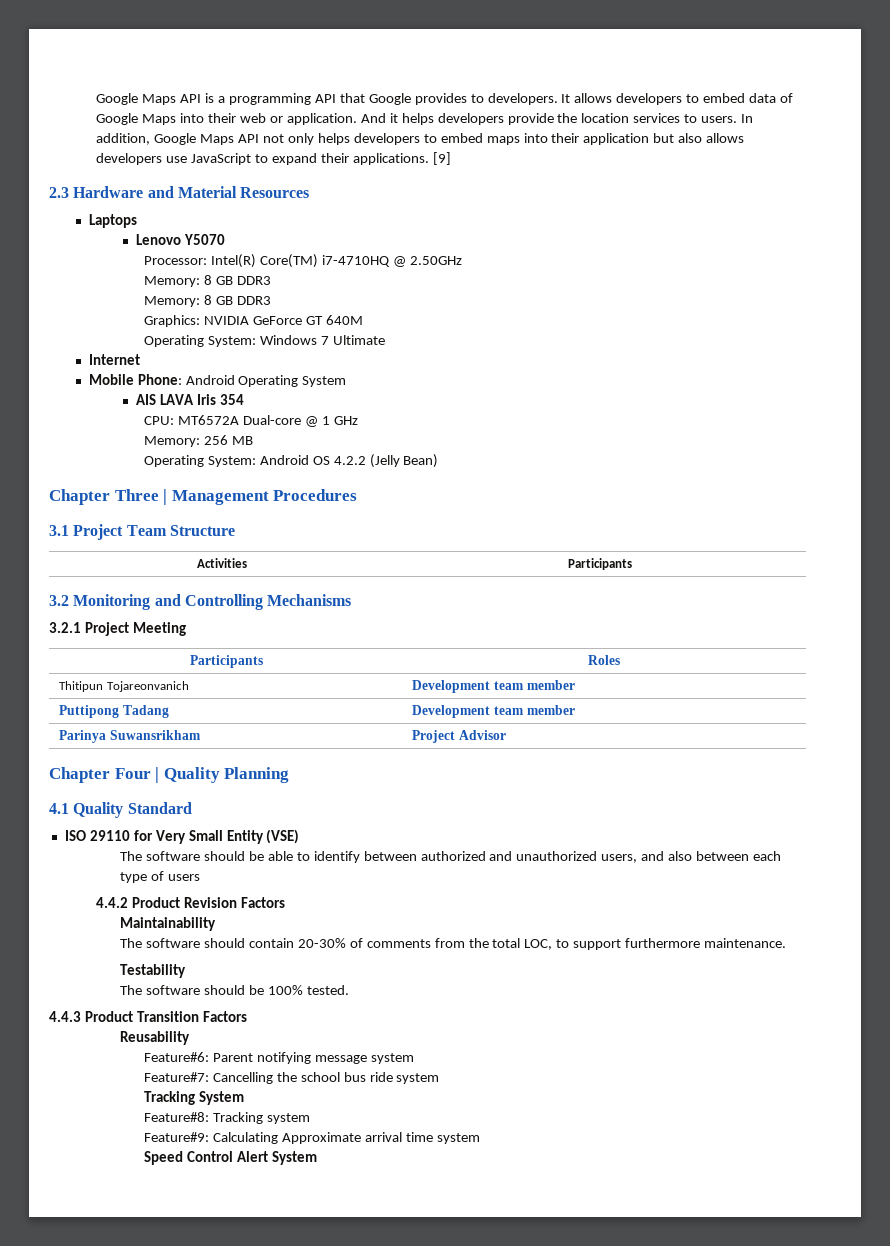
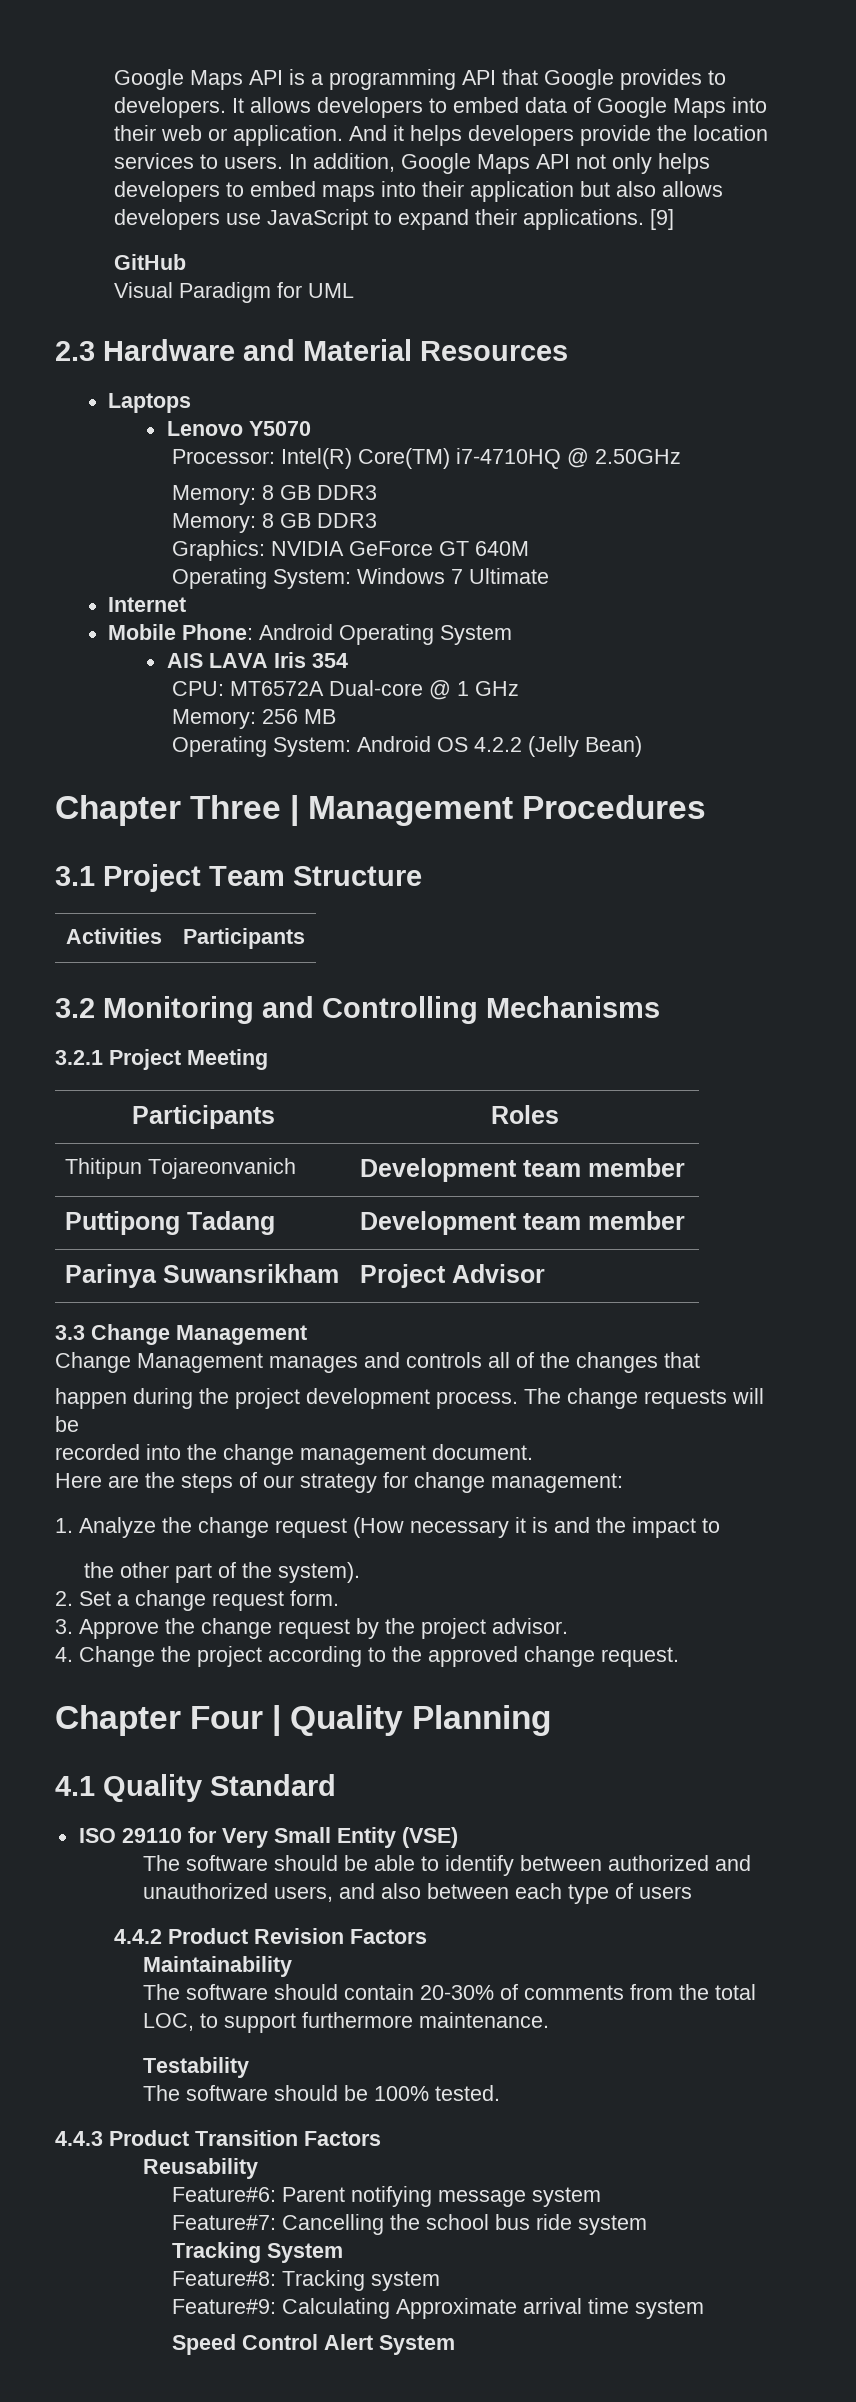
+ GitHub
+ Visual Paradigm for UML
+ 3.3 Change Management
+ Change Management manages and controls all of the changes that
+ happen during the project development process. The change requests will be
+ recorded into the change management document.
+ Here are the steps of our strategy for change management:
+ 1. Analyze the change request (How necessary it is and the impact to
+ the other part of the system).
+ 2. Set a change request form.
+ 3. Approve the change request by the project advisor.
+ 4. Change the project according to the approved change request.

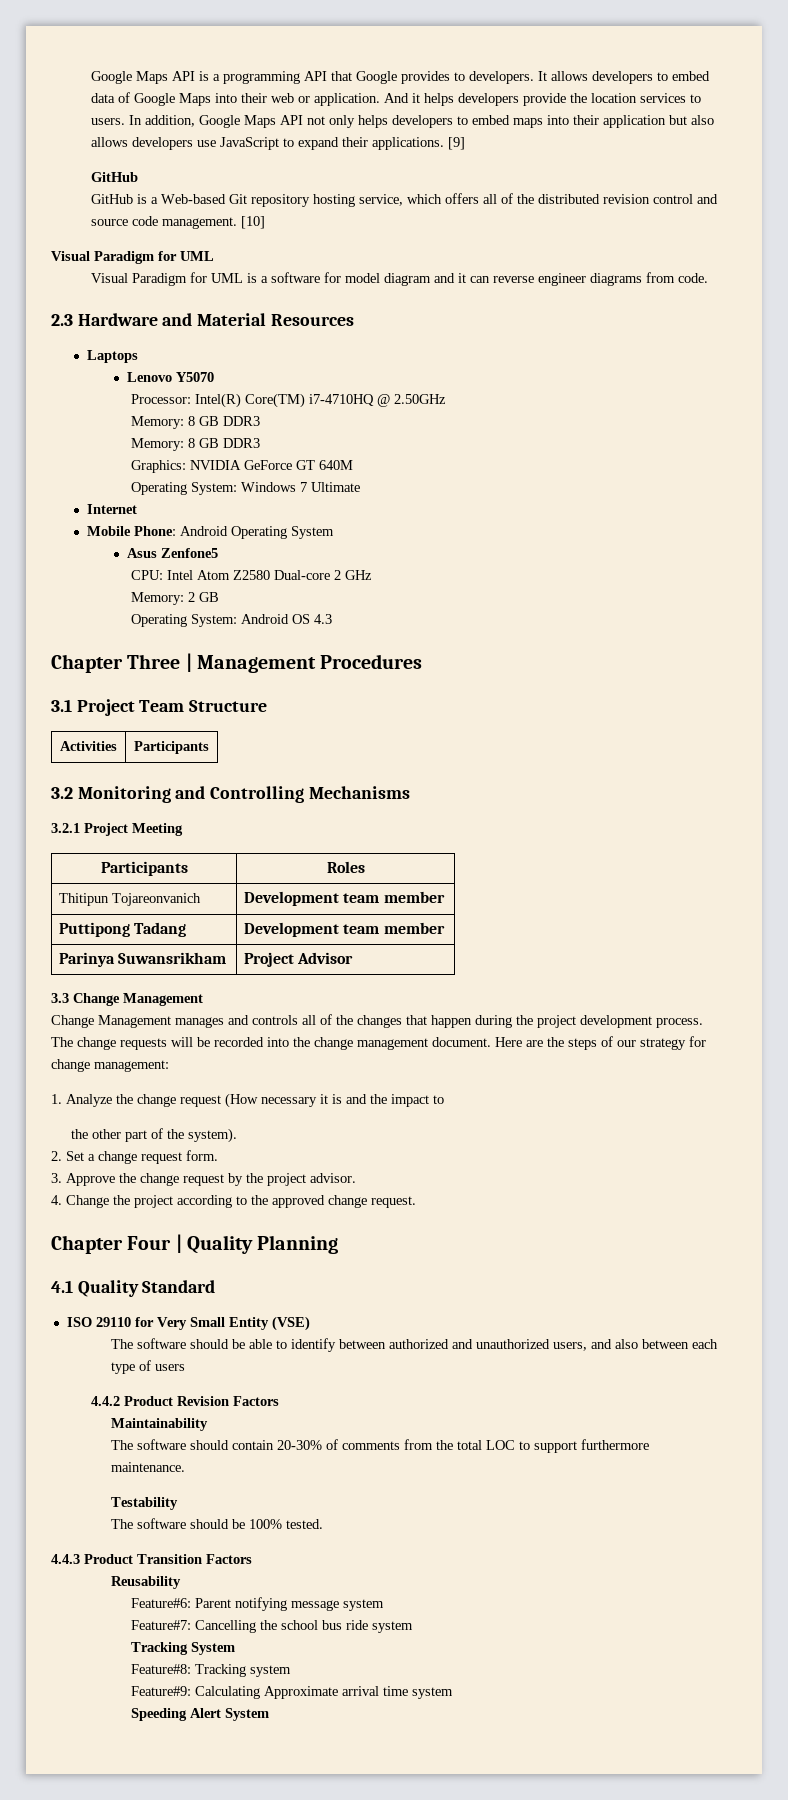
+ GitHub is a Web-based Git repository hosting service, which offers all of the distributed revision control and source code management. [10]
  Visual Paradigm for UML
+ Visual Paradigm for UML is a software for model diagram and it can reverse engineer diagrams from code.
- AIS LAVA Iris 354
- CPU: MT6572A Dual-core @ 1 GHz
+ Asus Zenfone5
+ CPU: Intel Atom Z2580 Dual-core 2 GHz
- Memory: 256 MB
+ Memory: 2 GB
- Operating System: Android OS 4.2.2 (Jelly Bean)
+ Operating System: Android OS 4.3
- Change Management manages and controls all of the changes that
- happen during the project development process.
+ Change Management manages and controls all of the changes that happen during the project development process.
- The change requests will be
- recorded into the change management document.
- Here are the steps of our strategy for change management:
+ The change requests will be recorded into the change management document. Here are the steps of our strategy for change management:
- The software should contain 20-30% of comments from the total LOC, to support furthermore maintenance.
+ The software should contain 20-30% of comments from the total LOC to support furthermore maintenance.
- Speed Control Alert System
+ Speeding Alert System

